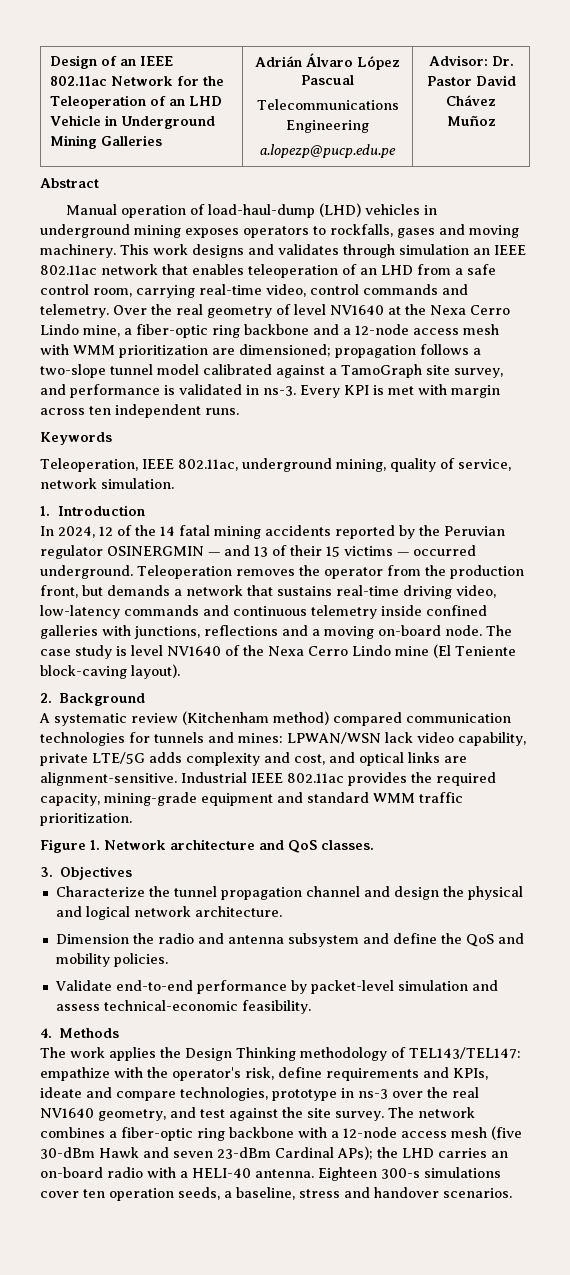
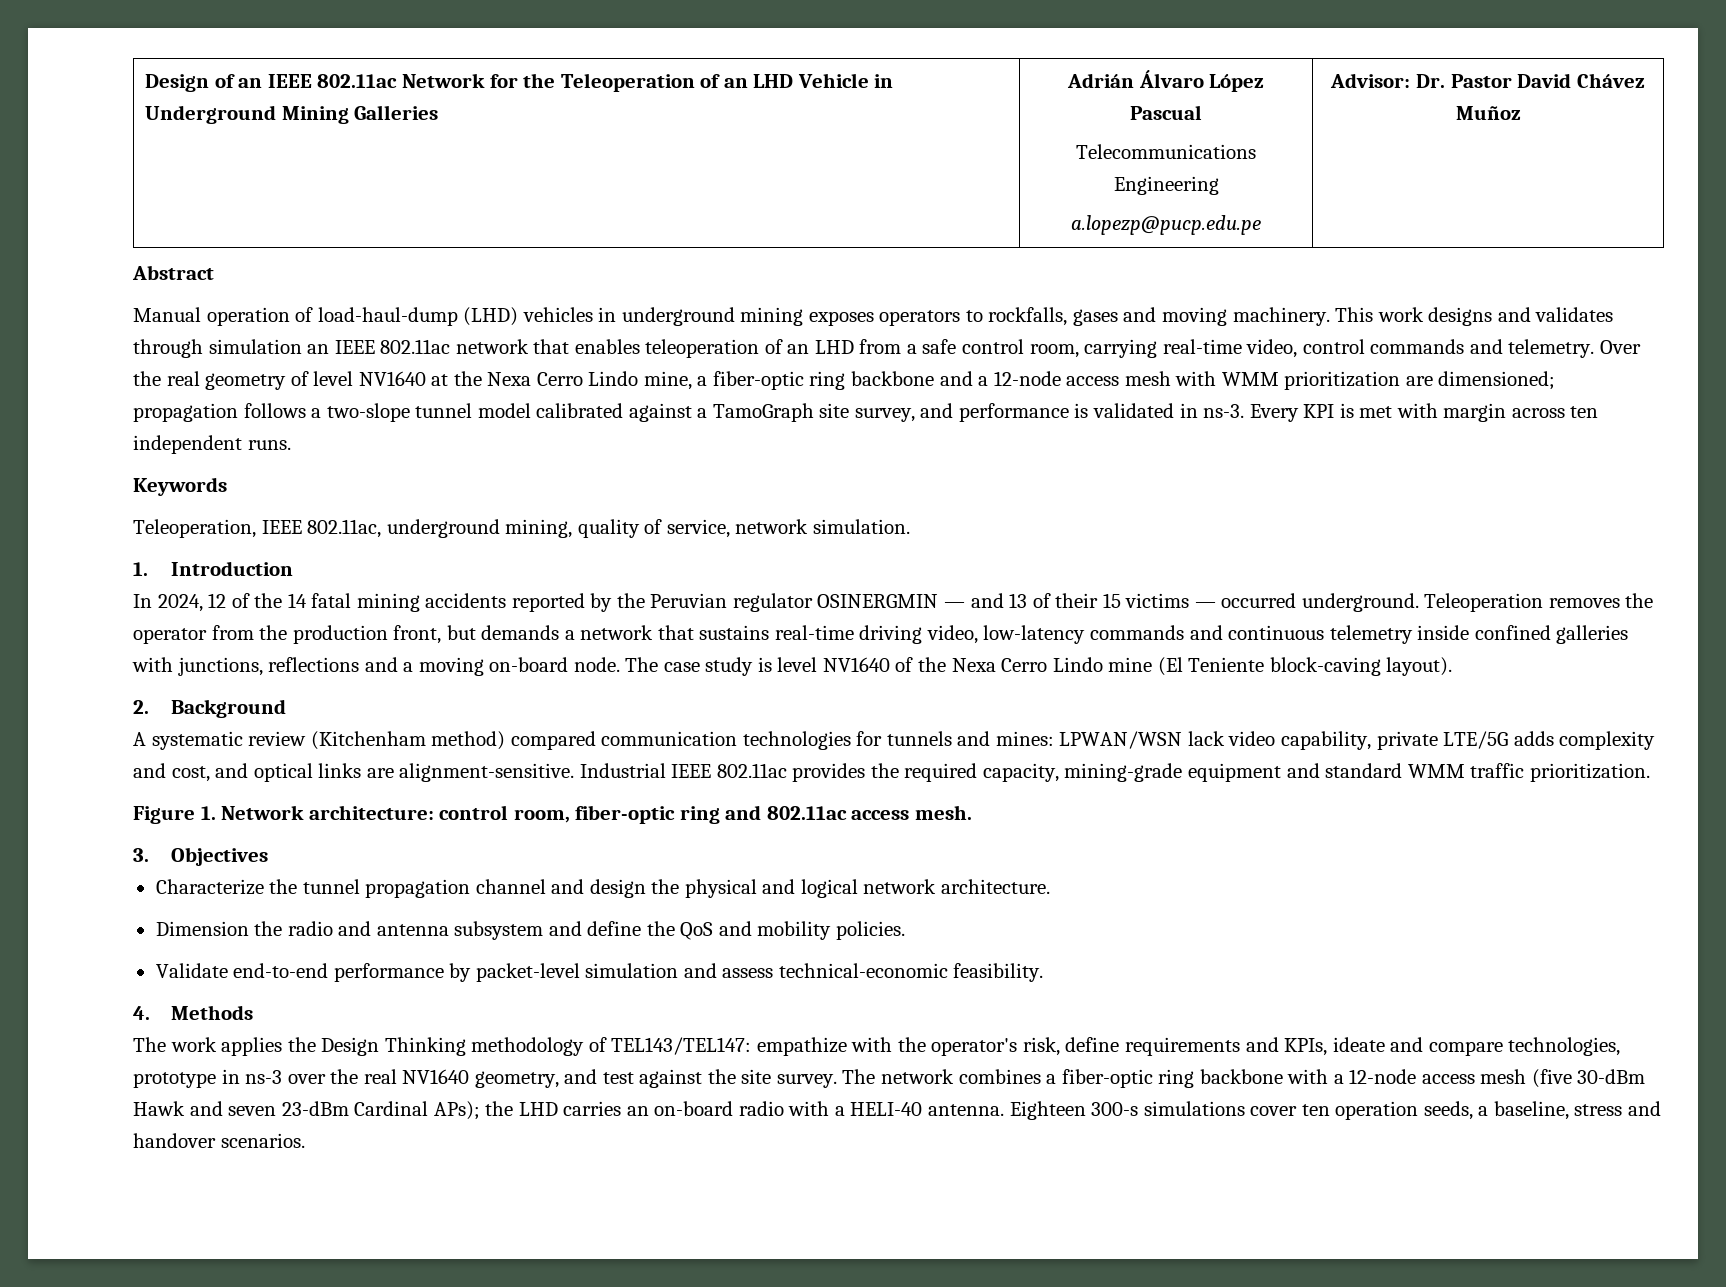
- Figure 1. Network architecture and QoS classes.
+ Figure 1. Network architecture: control room, fiber-optic ring and 802.11ac access mesh.

